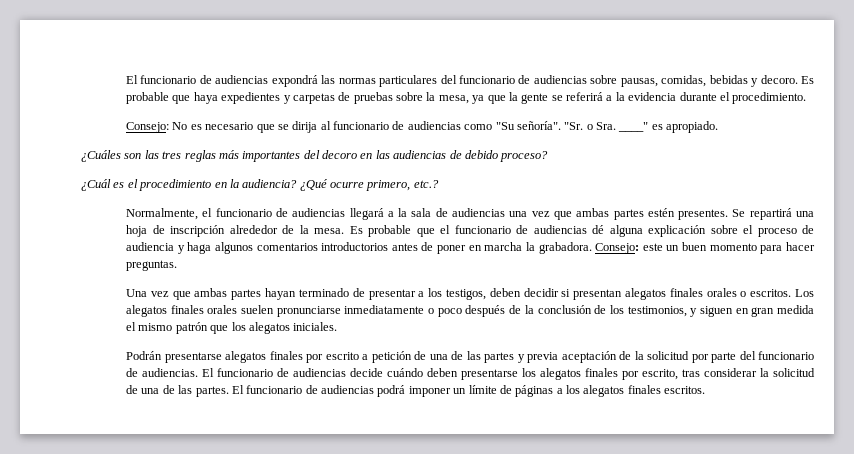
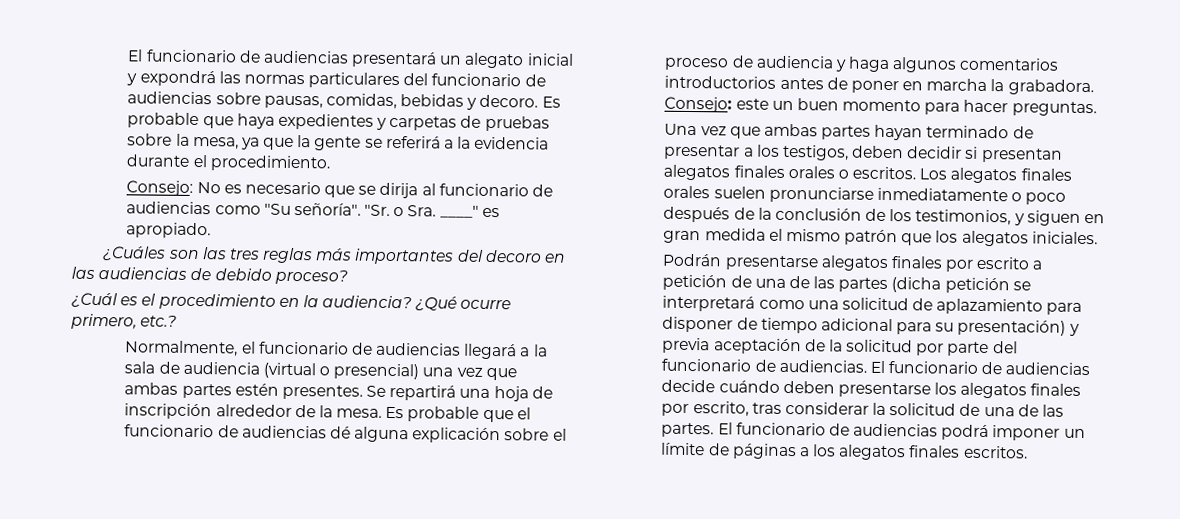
- El funcionario de audiencias expondrá las normas particulares del funcionario de audiencias sobre pausas, comidas, bebidas y decoro.
+ El funcionario de audiencias presentará un alegato inicial y expondrá las normas particulares del funcionario de audiencias sobre pausas, comidas, bebidas y decoro.
- Normalmente, el funcionario de audiencias llegará a la sala de audiencias una vez que ambas partes estén presentes.
+ Normalmente, el funcionario de audiencias llegará a la sala de audiencia (virtual o presencial) una vez que ambas partes estén presentes.
- Podrán presentarse alegatos finales por escrito a petición de una de las partes y previa aceptación de la solicitud por parte del funcionario de audiencias.
+ Podrán presentarse alegatos finales por escrito a petición de una de las partes (dicha petición se interpretará como una solicitud de aplazamiento para disponer de tiempo adicional para su presentación) y previa aceptación de la solicitud por parte del funcionario de audiencias.

